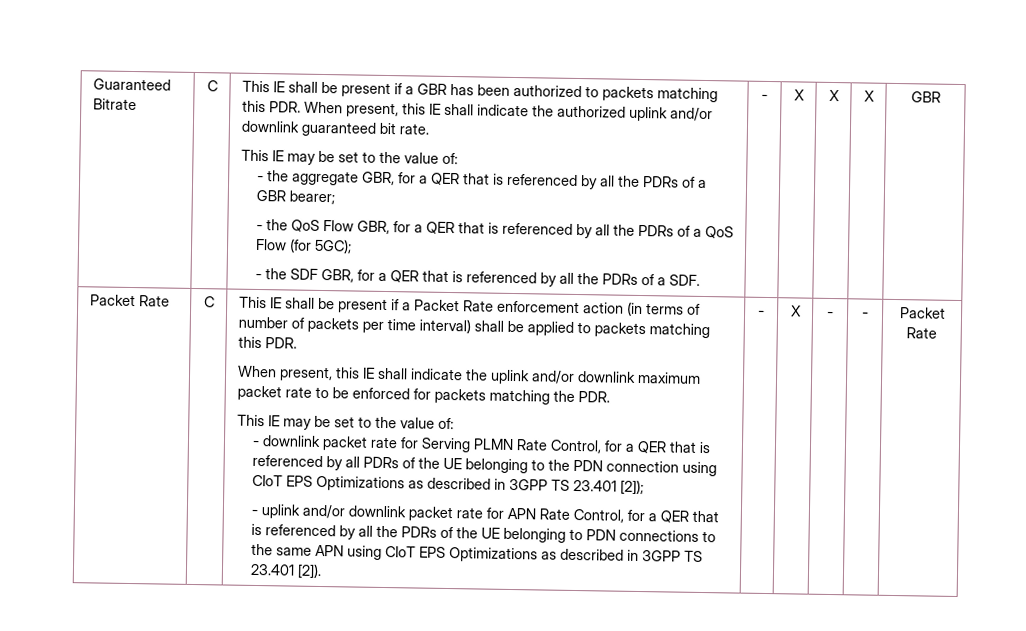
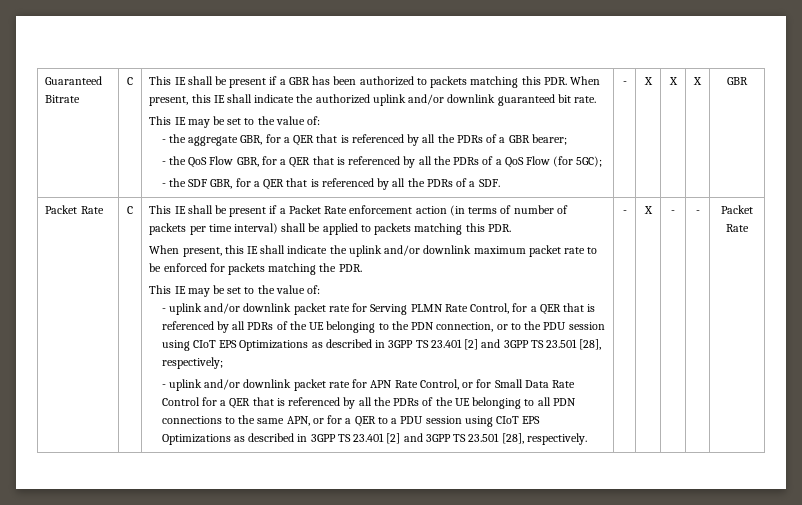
- - downlink packet rate for Serving PLMN Rate Control, for a QER that is referenced by all PDRs of the UE belonging to the PDN connection using CIoT EPS Optimizations as described in 3GPP TS 23.401 [2]);
+ - uplink and/or downlink packet rate for Serving PLMN Rate Control, for a QER that is referenced by all PDRs of the UE belonging to the PDN connection, or to the PDU session using CIoT EPS Optimizations as described in 3GPP TS 23.401 [2] and 3GPP TS 23.501 [28], respectively;
- - uplink and/or downlink packet rate for APN Rate Control, for a QER that is referenced by all the PDRs of the UE belonging to PDN connections to the same APN using CIoT EPS Optimizations as described in 3GPP TS 23.401 [2]).
+ - uplink and/or downlink packet rate for APN Rate Control, or for Small Data Rate Control for a QER that is referenced by all the PDRs of the UE belonging to all PDN connections to the same APN, or for a QER to a PDU session using CIoT EPS Optimizations as described in 3GPP TS 23.401 [2] and 3GPP TS 23.501 [28], respectively.

